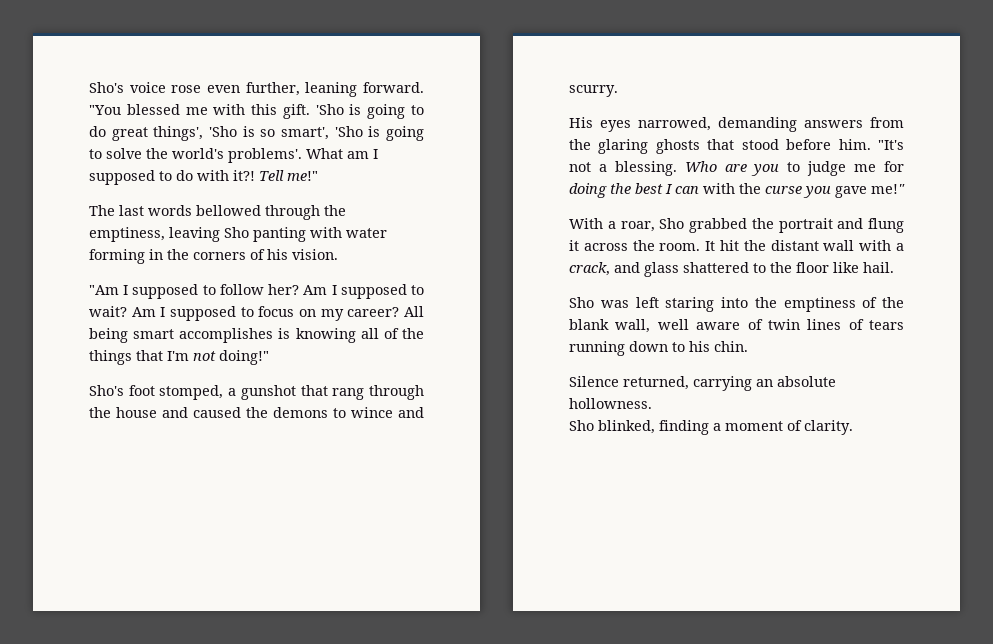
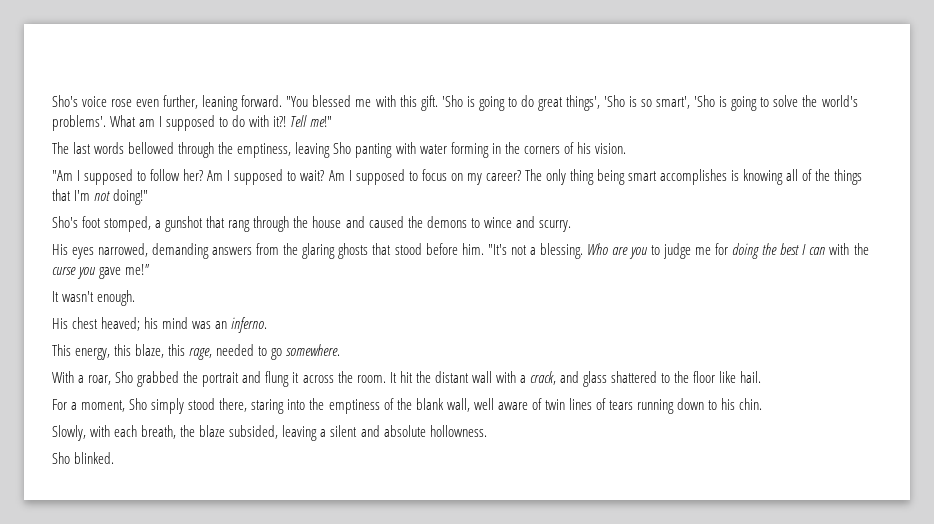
- All being smart accomplishes is knowing all of the things that I'm not doing!"
+ The only thing being smart accomplishes is knowing all of the things that I'm not doing!"
+ It wasn't enough.
+ His chest heaved; his mind was an inferno.
+ This energy, this blaze, this rage, needed to go somewhere.
- Sho was left staring into the emptiness of the blank wall, well aware of twin lines of tears running down to his chin.
+ For a moment, Sho simply stood there, staring into the emptiness of the blank wall, well aware of twin lines of tears running down to his chin.
- Silence returned, carrying an absolute hollowness.
- Sho blinked, finding a moment of clarity.
+ Slowly, with each breath, the blaze subsided, leaving a silent and absolute hollowness.
+ Sho blinked.

